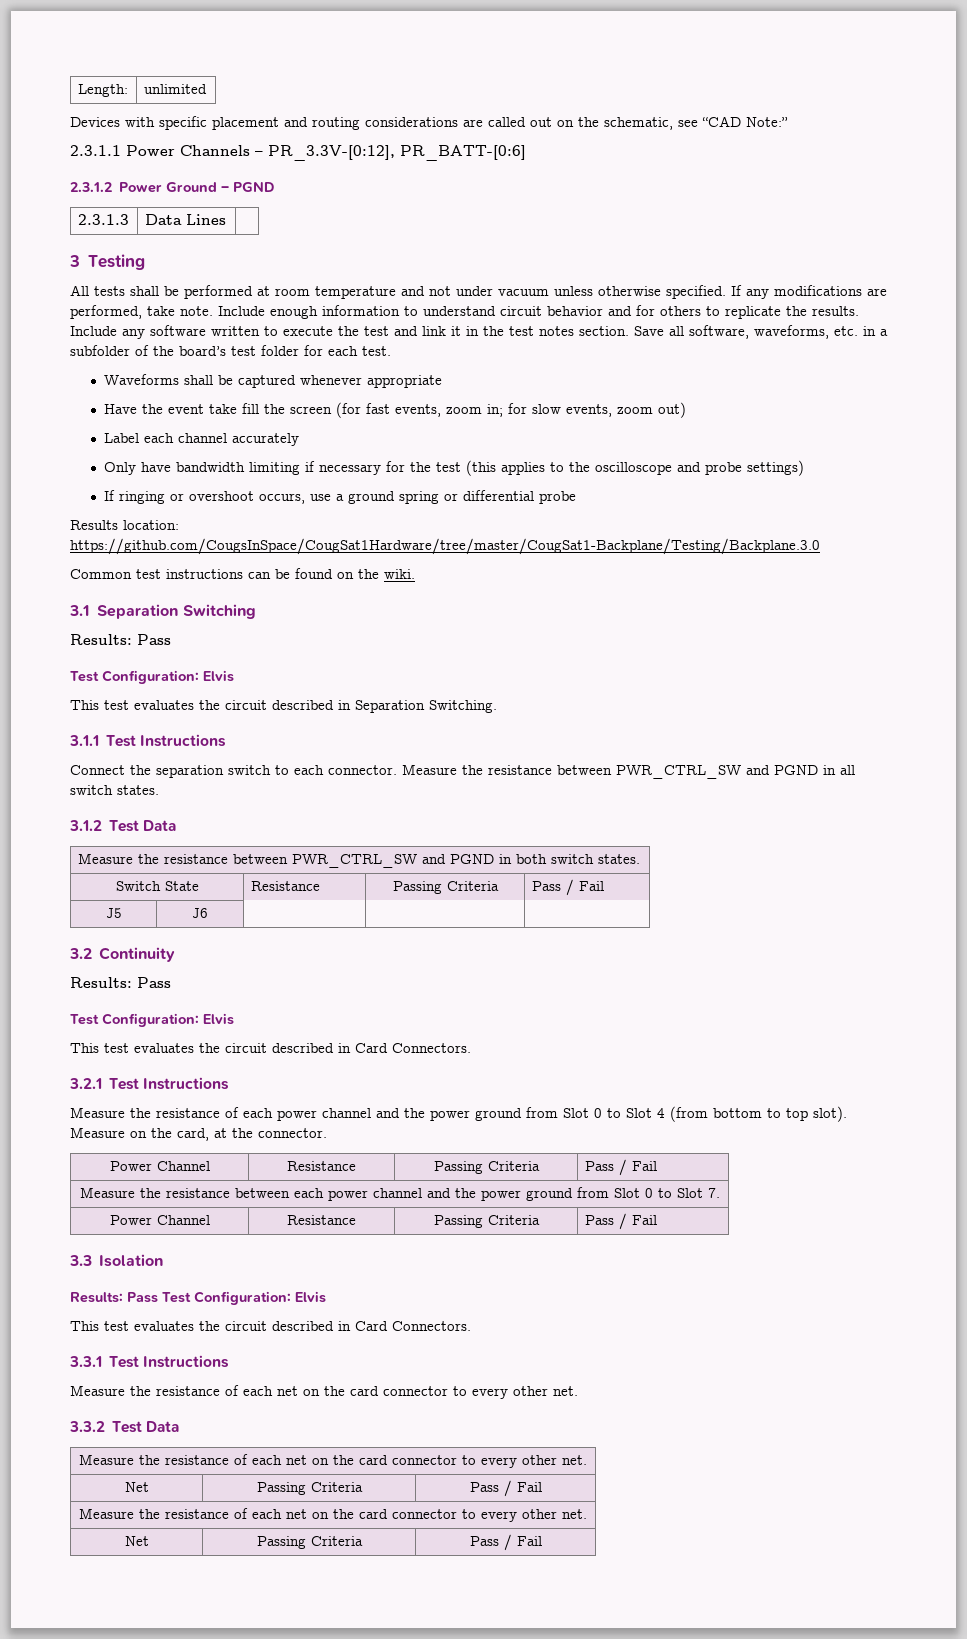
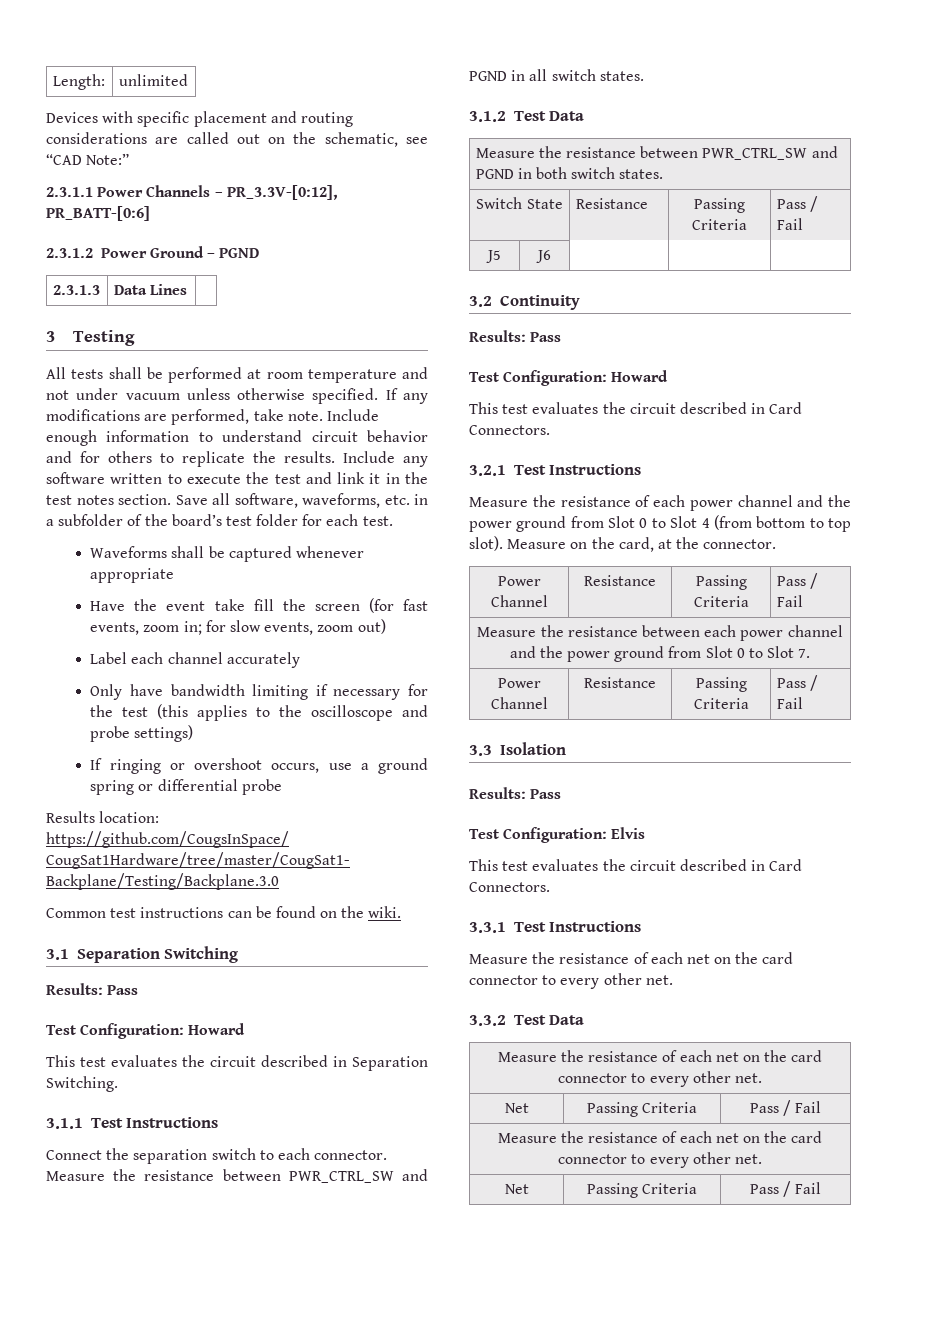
  3.1 Separation Switching
  Results: Pass
- Test Configuration: Elvis
+ Test Configuration: Howard
  3.2 Continuity
  Results: Pass
- Test Configuration: Elvis
+ Test Configuration: Howard
  3.3 Isolation
- Results: Pass Test Configuration: Elvis
+ Results: Pass
+ Test Configuration: Elvis

